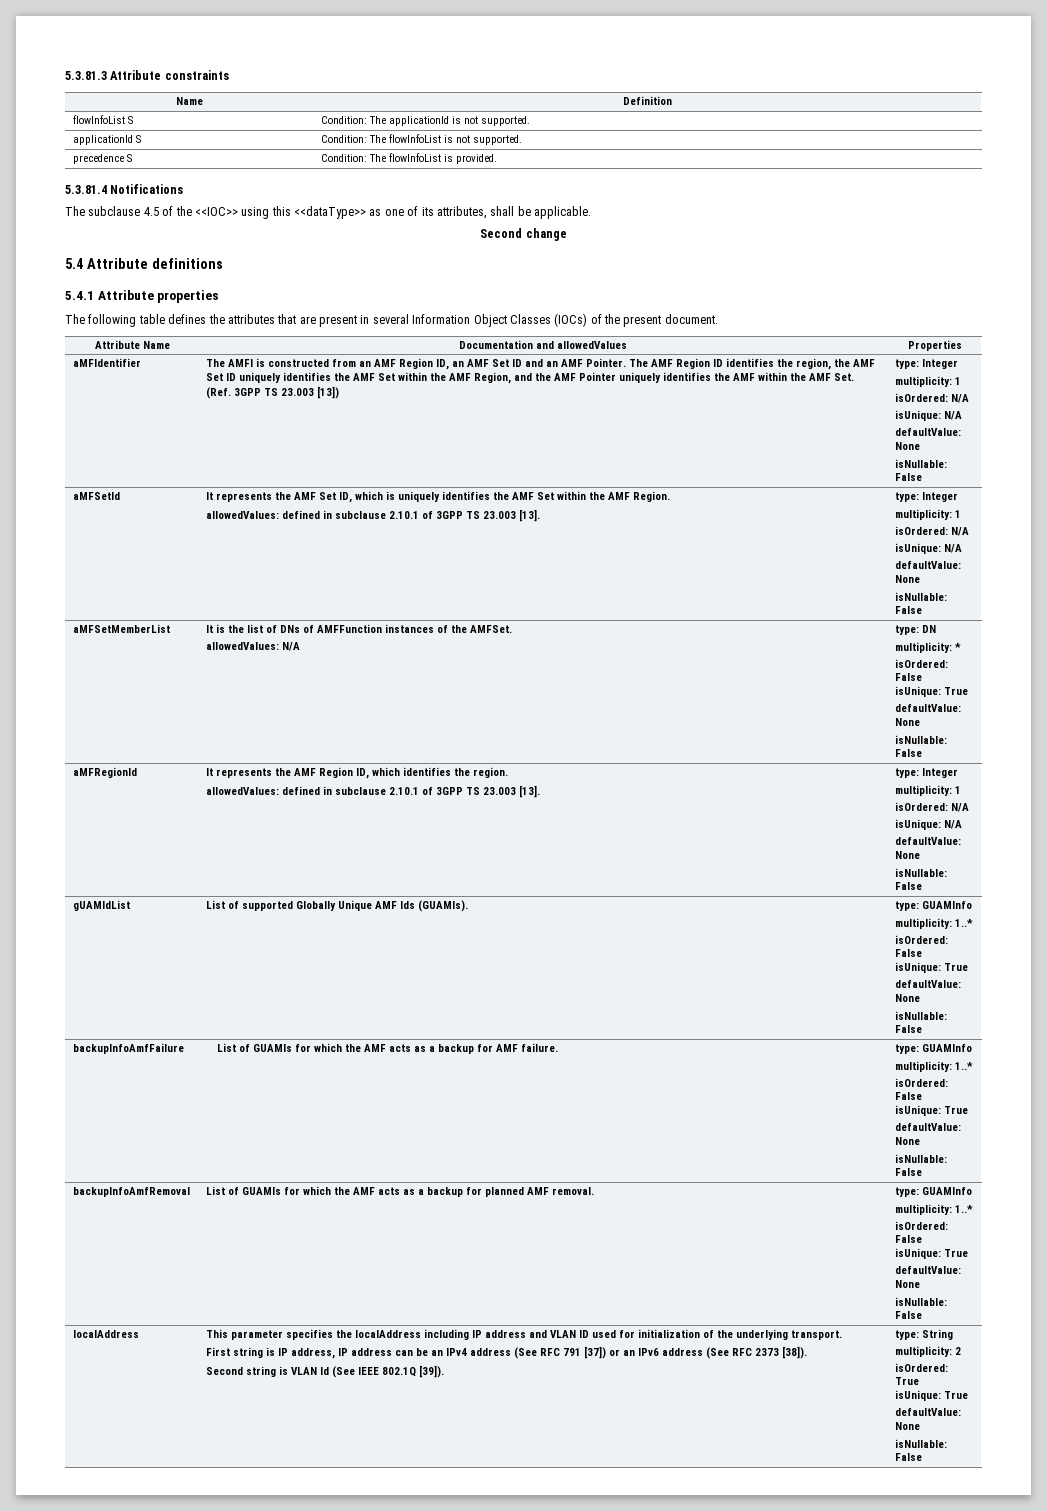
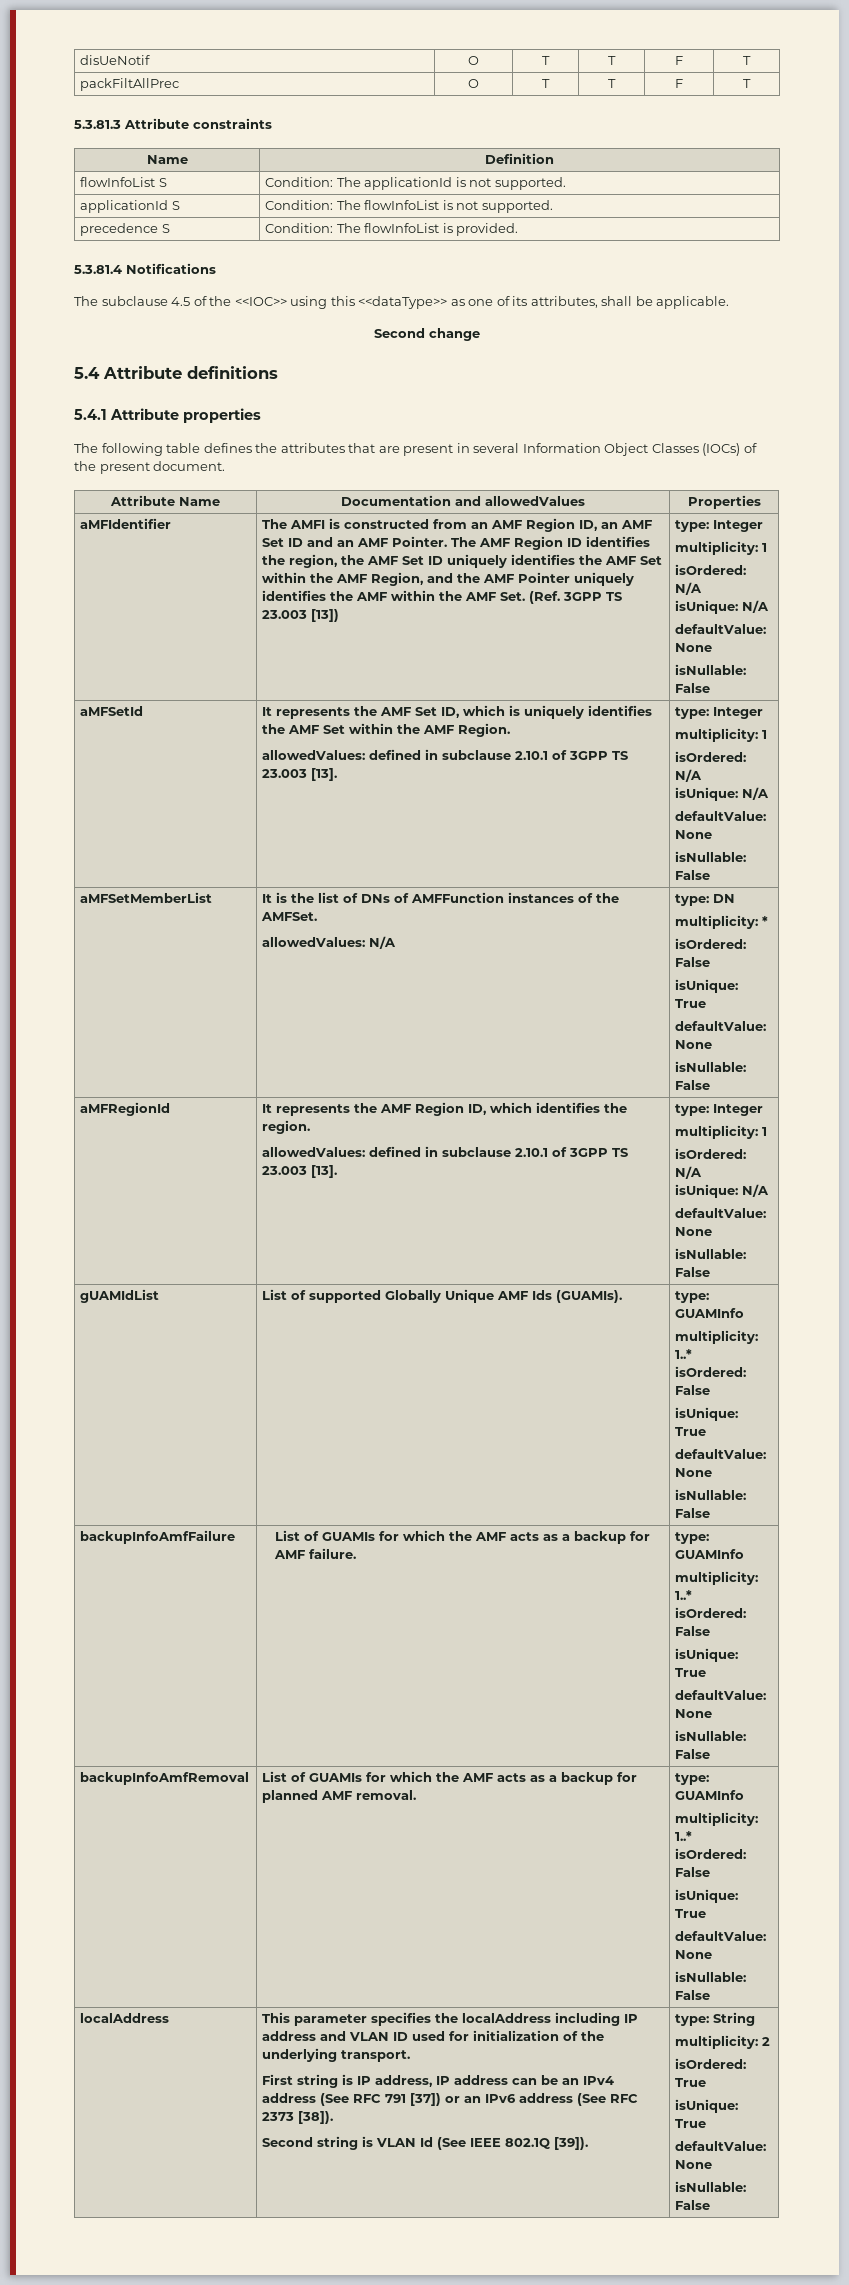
+ disUeNotif | O | T | T | F | T
+ packFiltAllPrec | O | T | T | F | T

